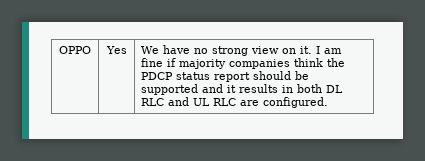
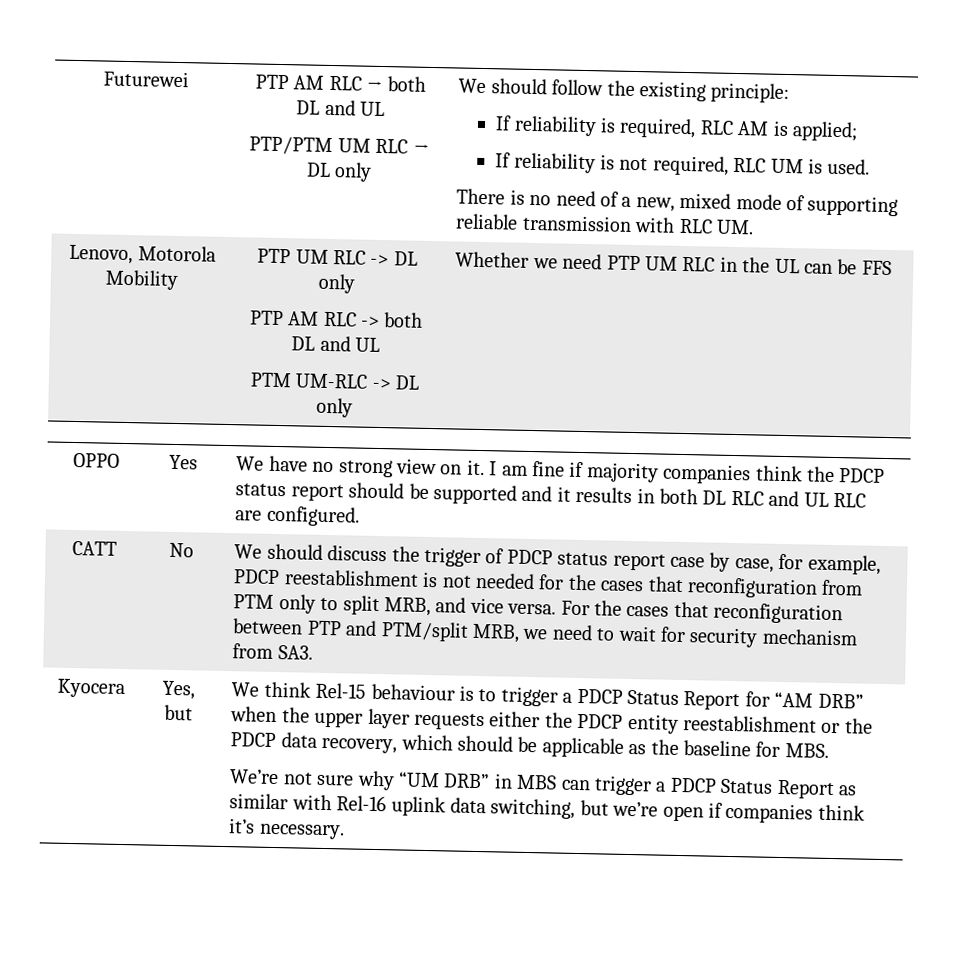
+ Futurewei | PTP AM RLC → both DL and UL
+ PTP/PTM UM RLC → DL only | We should follow the existing principle:
+ If reliability is required, RLC AM is applied;
+ If reliability is not required, RLC UM is used.
+ There is no need of a new, mixed mode of supporting reliable transmission with RLC UM.
+ Lenovo, Motorola Mobility | PTP UM RLC -> DL only
+ PTP AM RLC -> both DL and UL
+ PTM UM-RLC -> DL only | Whether we need PTP UM RLC in the UL can be FFS
+ CATT | No | We should discuss the trigger of PDCP status report case by case, for example, PDCP reestablishment is not needed for the cases that reconfiguration from PTM only to split MRB, and vice versa. For the cases that reconfiguration between PTP and PTM/split MRB, we need to wait for security mechanism from SA3.
+ Kyocera | Yes, but | We think Rel-15 behaviour is to trigger a PDCP Status Report for “AM DRB” when the upper layer requests either the PDCP entity reestablishment or the PDCP data recovery, which should be applicable as the baseline for MBS.
+ We’re not sure why “UM DRB” in MBS can trigger a PDCP Status Report as similar with Rel-16 uplink data switching, but we’re open if companies think it’s necessary.

